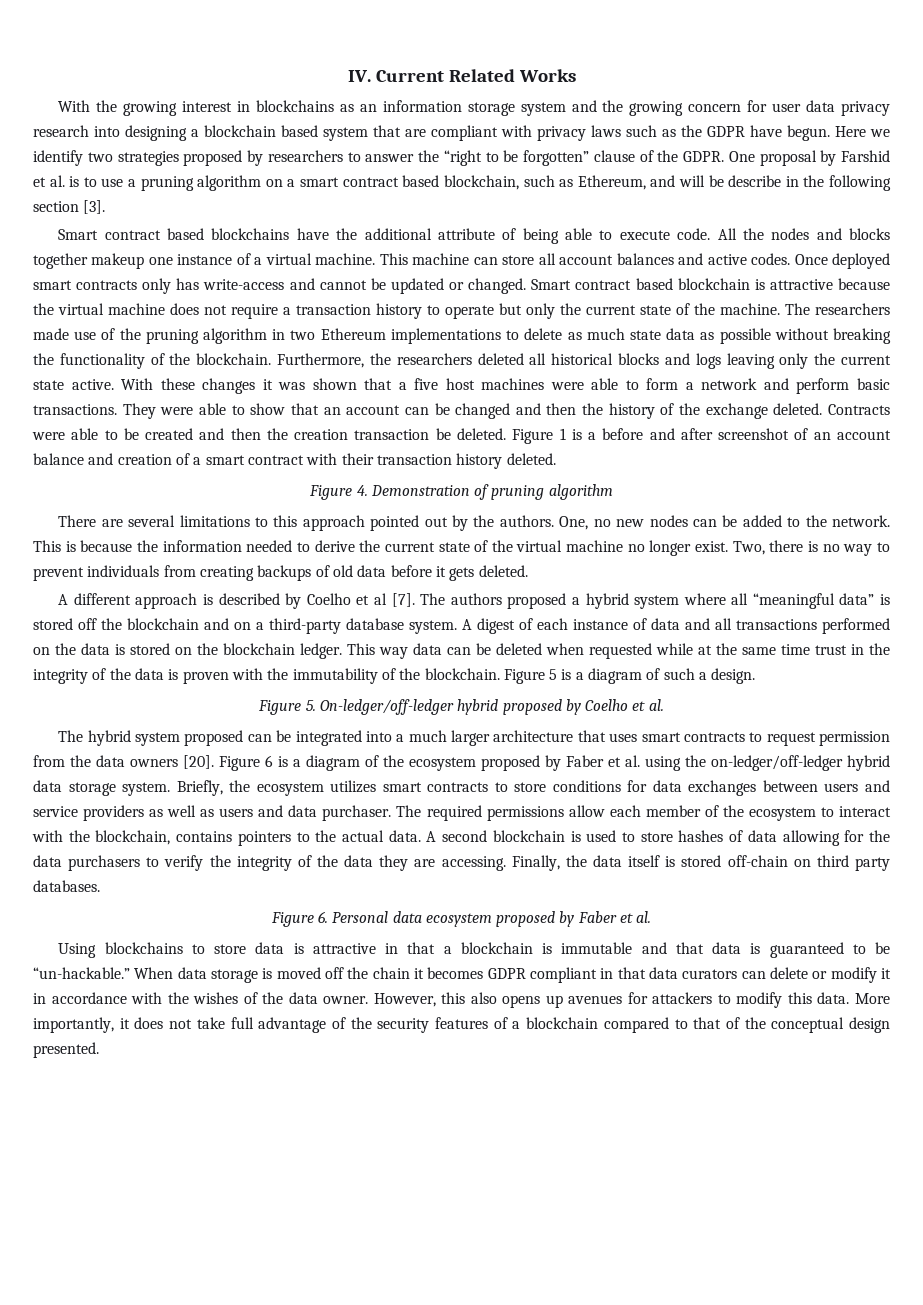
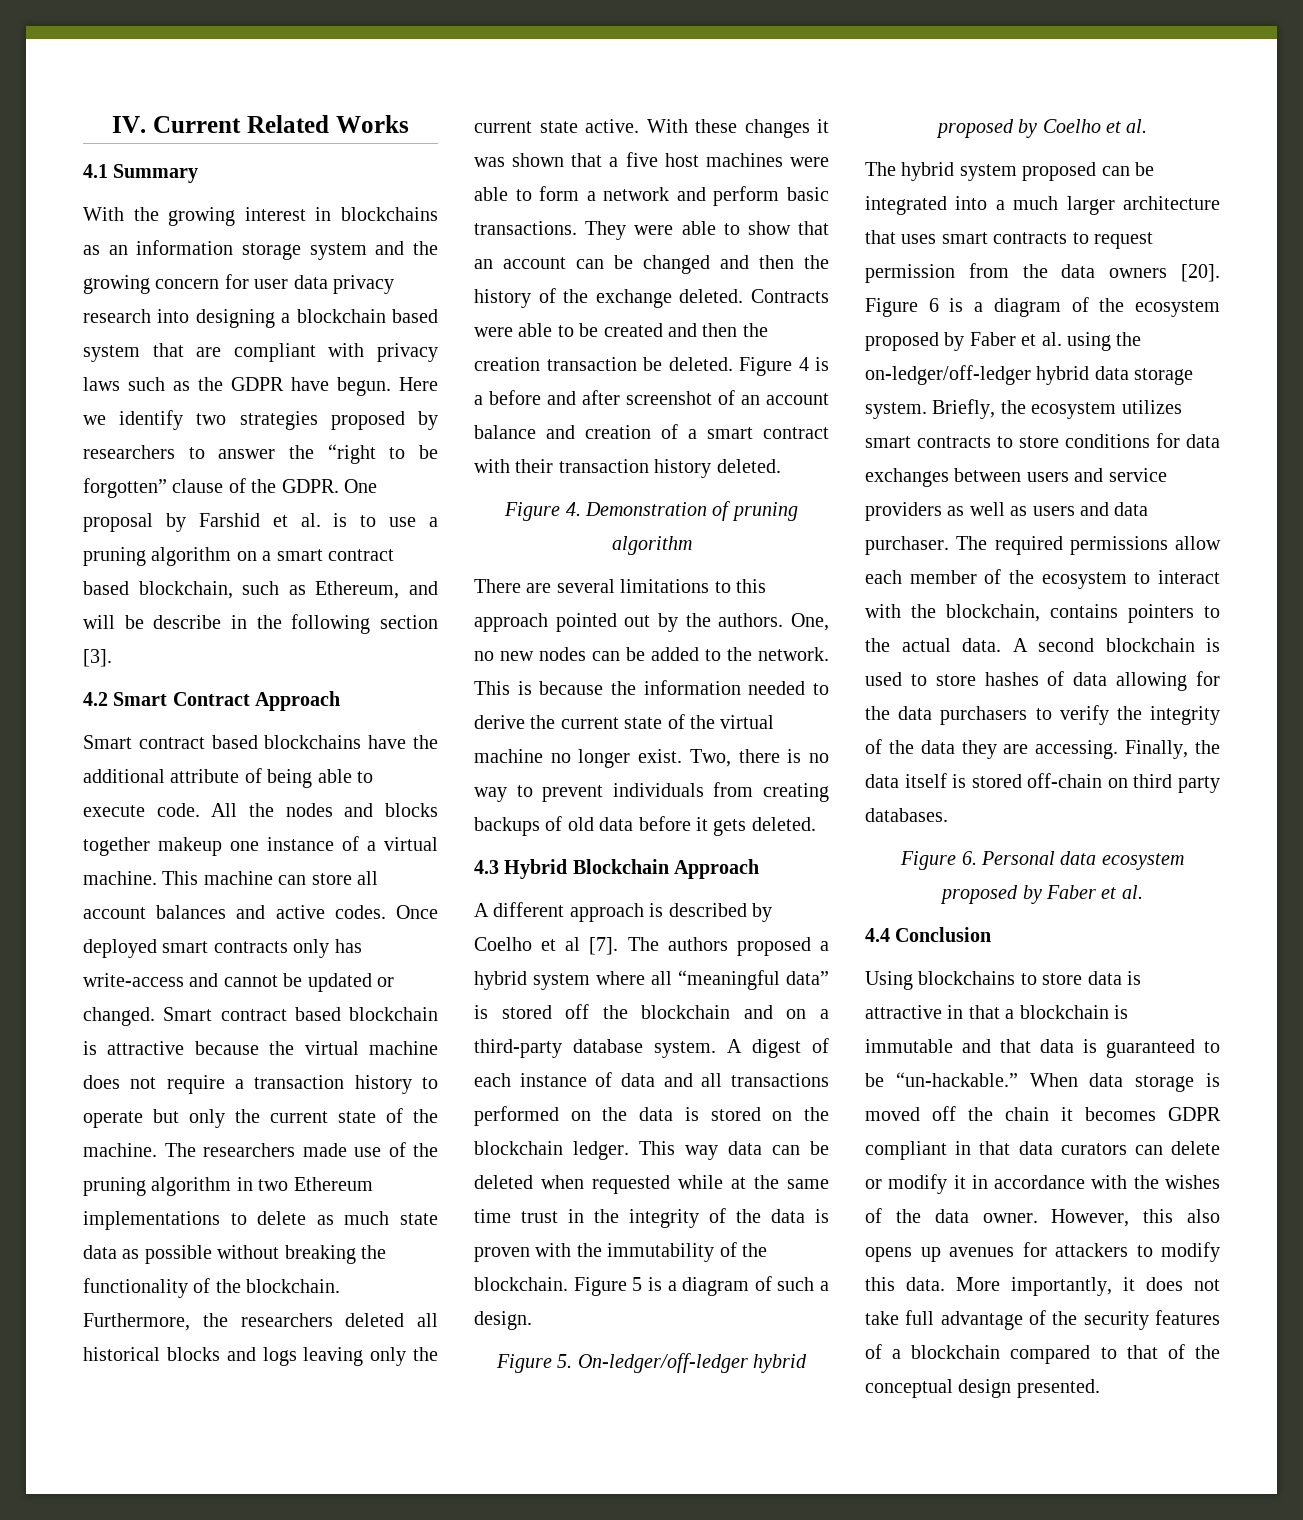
+ 4.1 Summary
+ 4.2 Smart Contract Approach
- Figure 1 is a before and after screenshot of an account balance and creation of a smart contract with their transaction history deleted.
+ Figure 4 is a before and after screenshot of an account balance and creation of a smart contract with their transaction history deleted.
+ 4.3 Hybrid Blockchain Approach
+ 4.4 Conclusion

